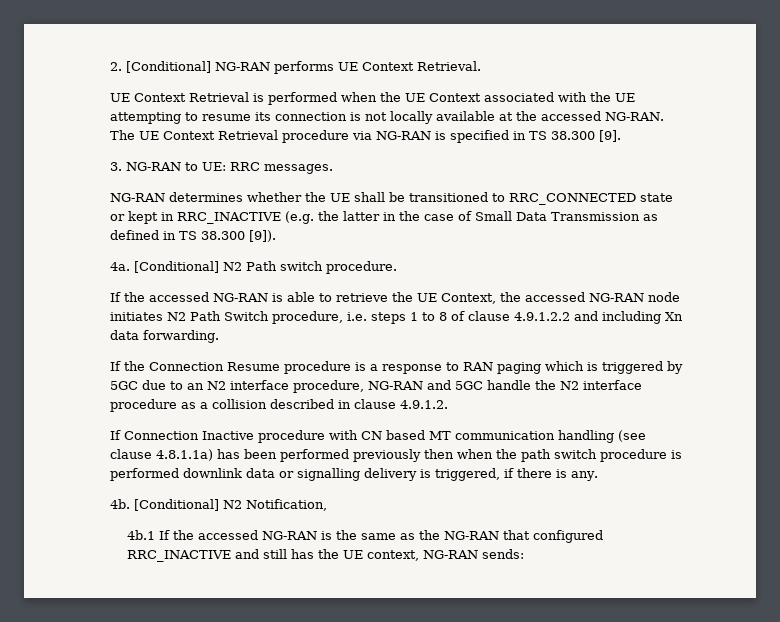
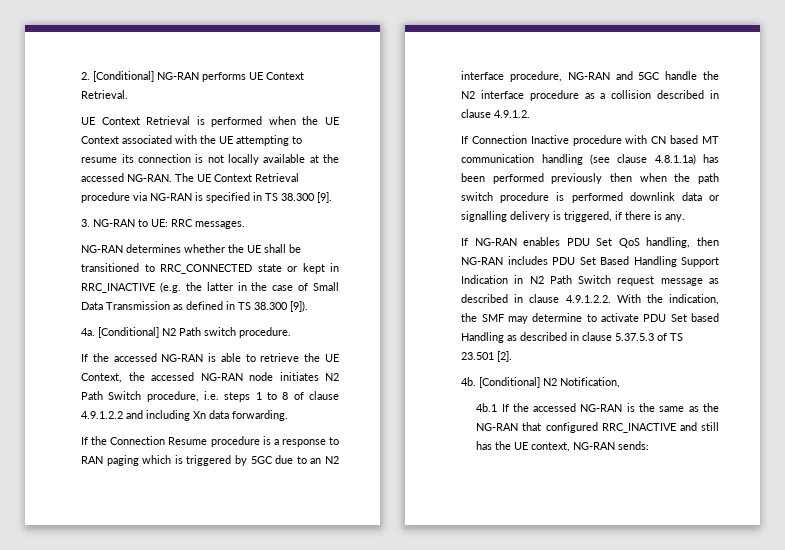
+ If NG-RAN enables PDU Set QoS handling, then NG-RAN includes PDU Set Based Handling Support Indication in N2 Path Switch request message as described in clause 4.9.1.2.2. With the indication, the SMF may determine to activate PDU Set based Handling as described in clause 5.37.5.3 of TS 23.501 [2].

